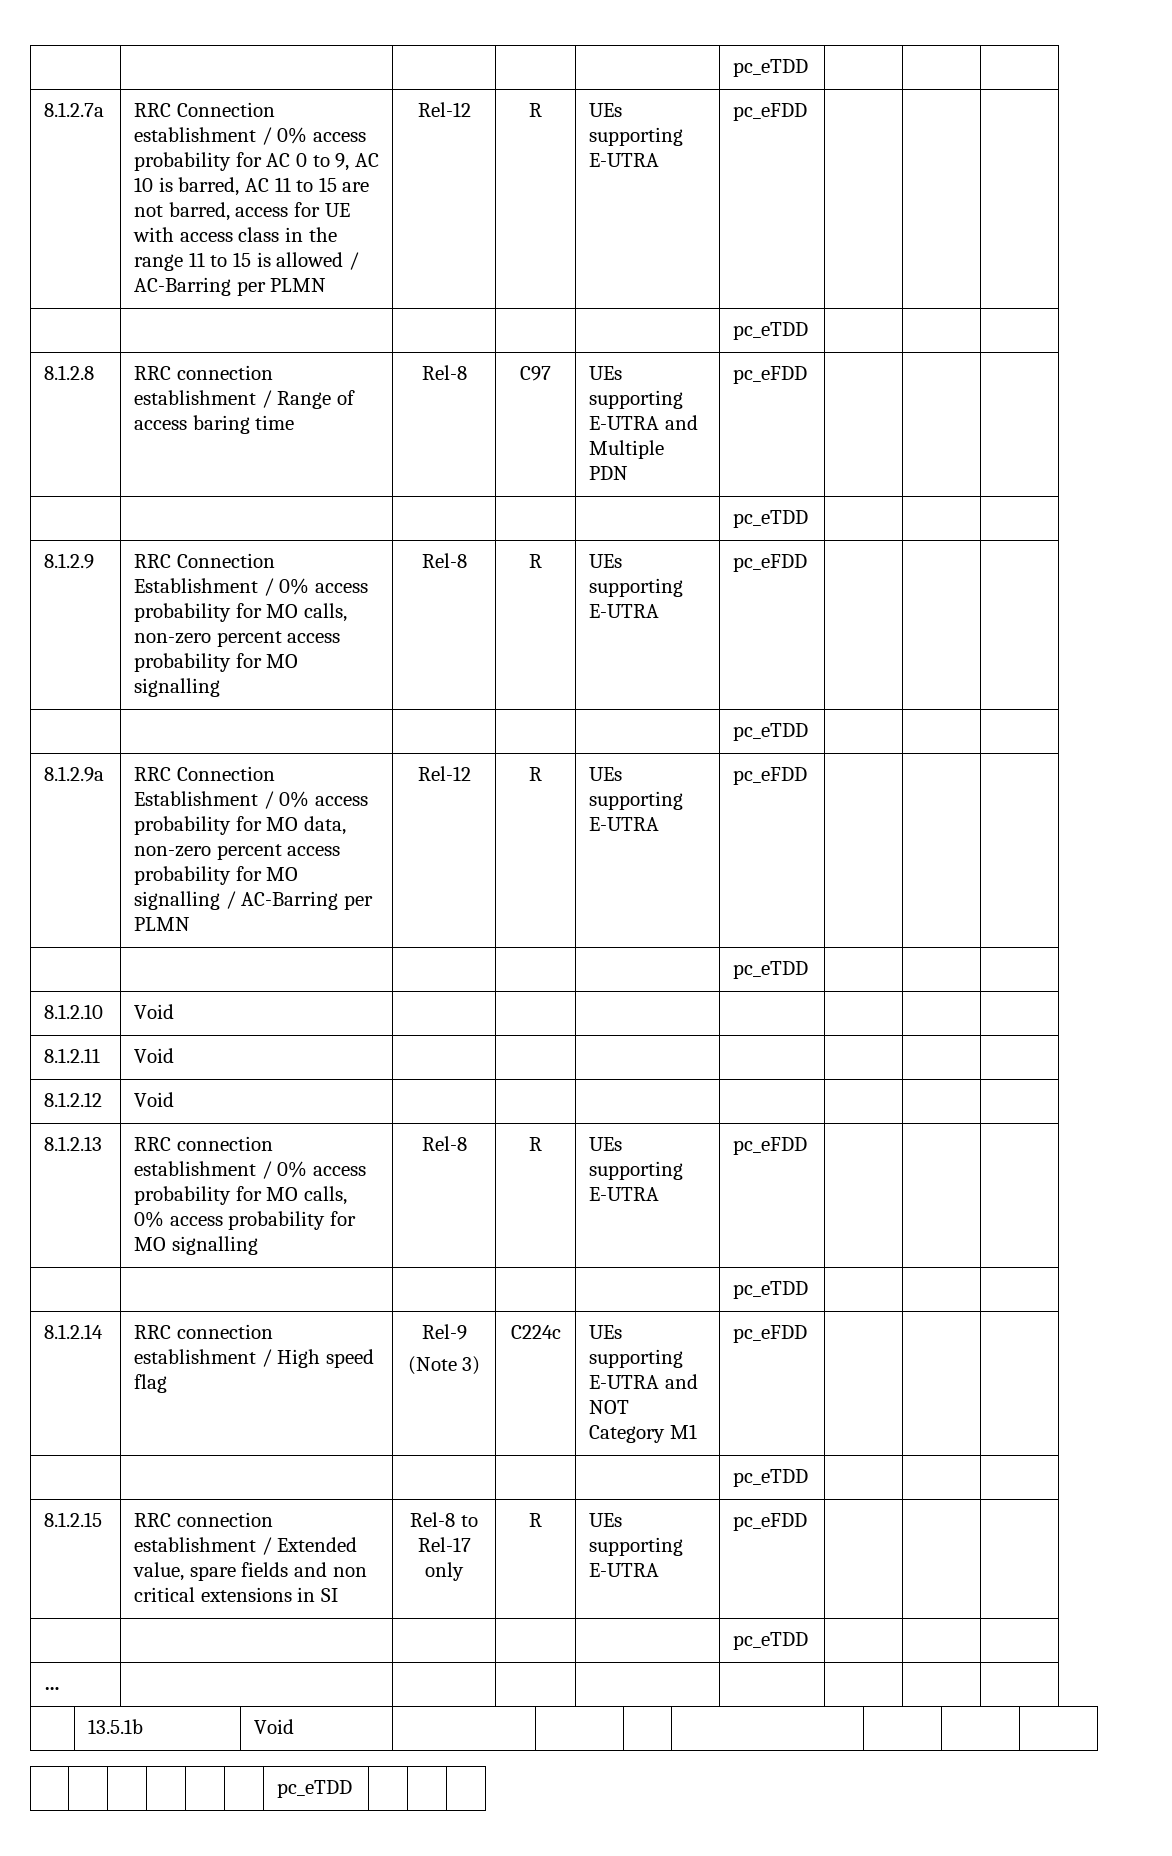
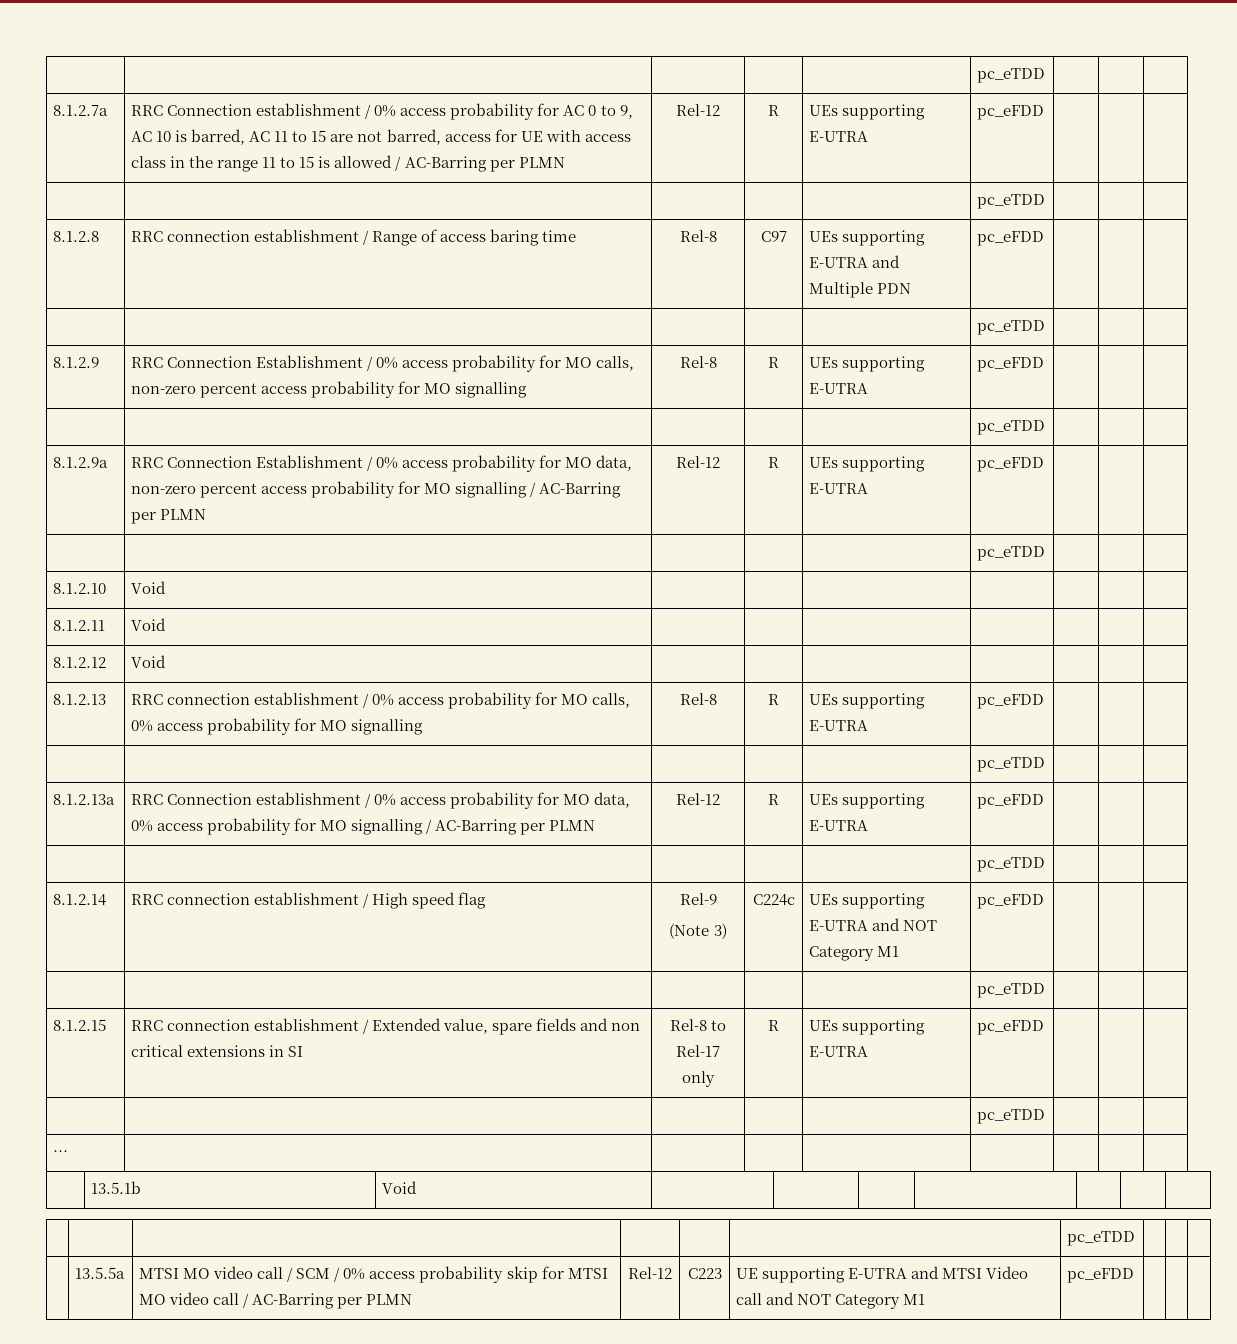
+ 8.1.2.13a | RRC Connection establishment / 0% access probability for MO data, 0% access probability for MO signalling / AC-Barring per PLMN | Rel-12 | R | UEs supporting E-UTRA | pc_eFDD | | |
+ | | | | | pc_eTDD | | |
+ | 13.5.5a | MTSI MO video call / SCM / 0% access probability skip for MTSI MO video call / AC-Barring per PLMN | Rel-12 | C223 | UE supporting E-UTRA and MTSI Video call and NOT Category M1 | pc_eFDD | | |

